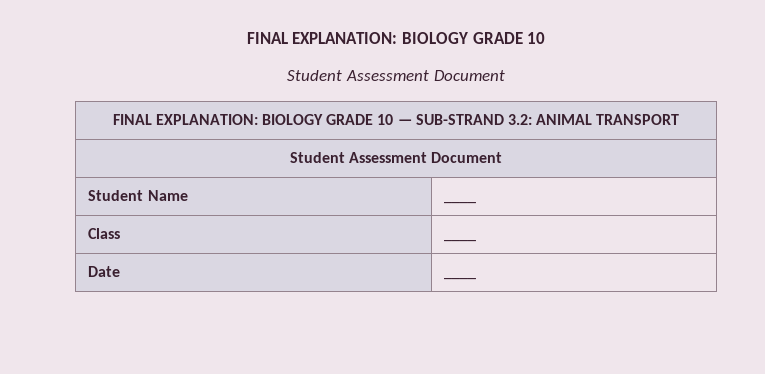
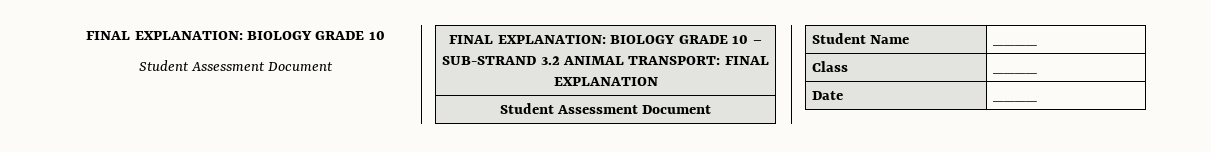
- FINAL EXPLANATION: BIOLOGY GRADE 10 — SUB-STRAND 3.2: ANIMAL TRANSPORT
+ FINAL EXPLANATION: BIOLOGY GRADE 10 – SUB-STRAND 3.2 ANIMAL TRANSPORT: FINAL EXPLANATION

